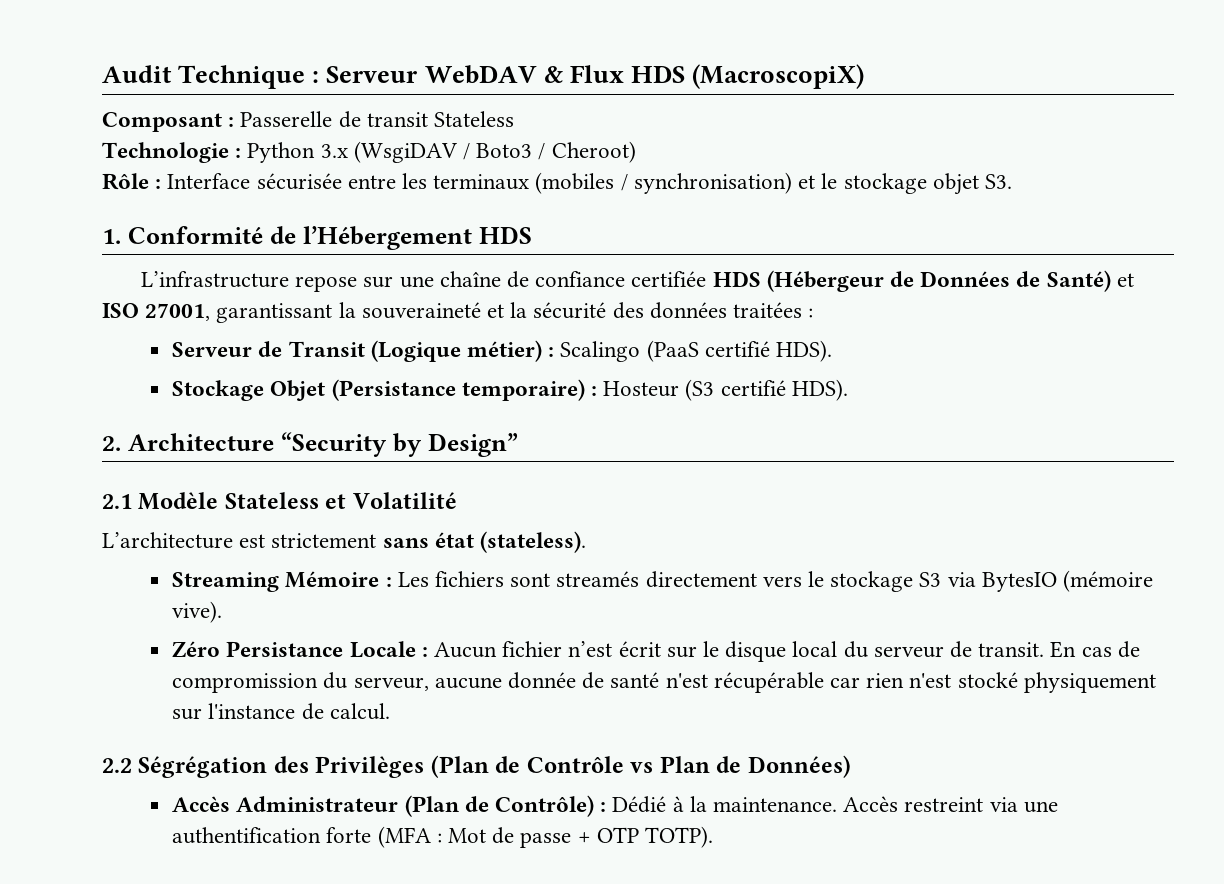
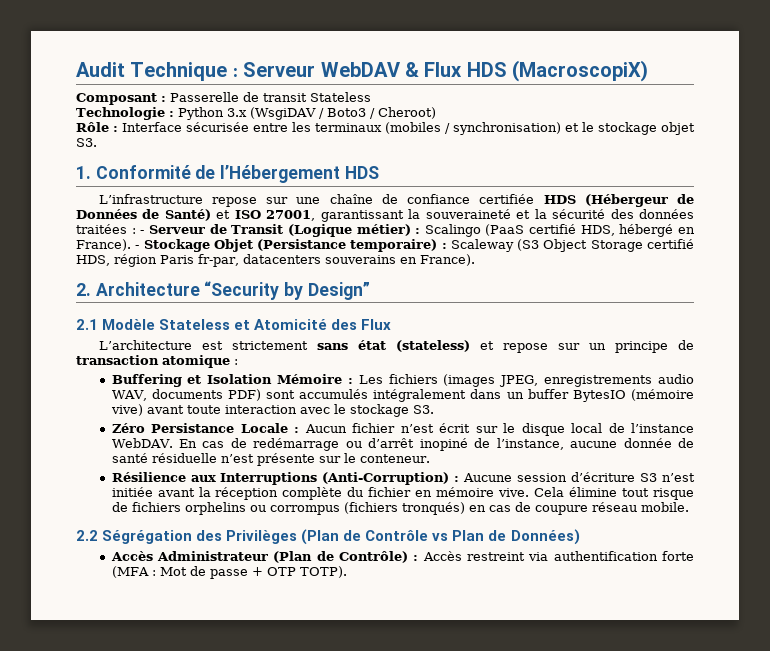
- L’infrastructure repose sur une chaîne de confiance certifiée HDS (Hébergeur de Données de Santé) et ISO 27001, garantissant la souveraineté et la sécurité des données traitées :
- Serveur de Transit (Logique métier) : Scalingo (PaaS certifié HDS).
- Stockage Objet (Persistance temporaire) : Hosteur (S3 certifié HDS).
+ L’infrastructure repose sur une chaîne de confiance certifiée HDS (Hébergeur de Données de Santé) et ISO 27001, garantissant la souveraineté et la sécurité des données traitées : - Serveur de Transit (Logique métier) : Scalingo (PaaS certifié HDS, hébergé en France). - Stockage Objet (Persistance temporaire) : Scaleway (S3 Object Storage certifié HDS, région Paris fr-par, datacenters souverains en France).
- 2.1 Modèle Stateless et Volatilité
+ 2.1 Modèle Stateless et Atomicité des Flux
- L’architecture est strictement sans état (stateless).
- Streaming Mémoire : Les fichiers sont streamés directement vers le stockage S3 via BytesIO (mémoire vive).
+ L’architecture est strictement sans état (stateless) et repose sur un principe de transaction atomique :
+ Buffering et Isolation Mémoire : Les fichiers (images JPEG, enregistrements audio WAV, documents PDF) sont accumulés intégralement dans un buffer BytesIO (mémoire vive) avant toute interaction avec le stockage S3.
- Zéro Persistance Locale : Aucun fichier n’est écrit sur le disque local du serveur de transit. En cas de compromission du serveur, aucune donnée de santé n'est récupérable car rien n'est stocké physiquement sur l'instance de calcul.
+ Zéro Persistance Locale : Aucun fichier n’est écrit sur le disque local de l’instance WebDAV. En cas de redémarrage ou d’arrêt inopiné de l’instance, aucune donnée de santé résiduelle n’est présente sur le conteneur.
+ Résilience aux Interruptions (Anti-Corruption) : Aucune session d’écriture S3 n’est initiée avant la réception complète du fichier en mémoire vive. Cela élimine tout risque de fichiers orphelins ou corrompus (fichiers tronqués) en cas de coupure réseau mobile.
- Accès Administrateur (Plan de Contrôle) : Dédié à la maintenance. Accès restreint via une authentification forte (MFA : Mot de passe + OTP TOTP).
+ Accès Administrateur (Plan de Contrôle) : Accès restreint via authentification forte (MFA : Mot de passe + OTP TOTP).

